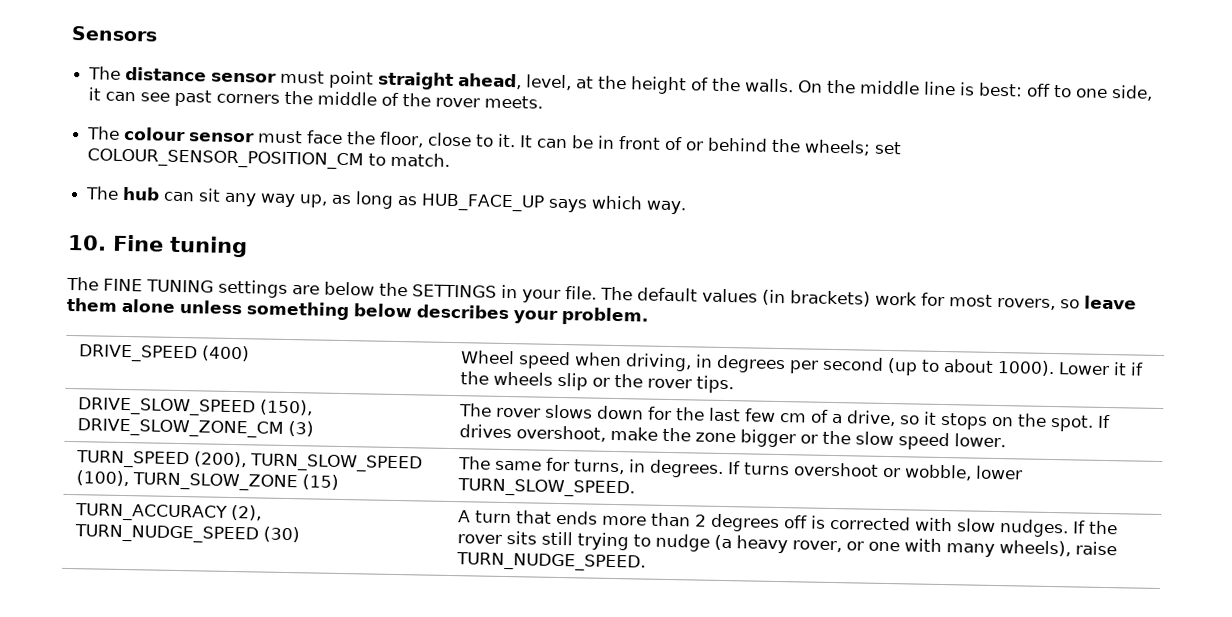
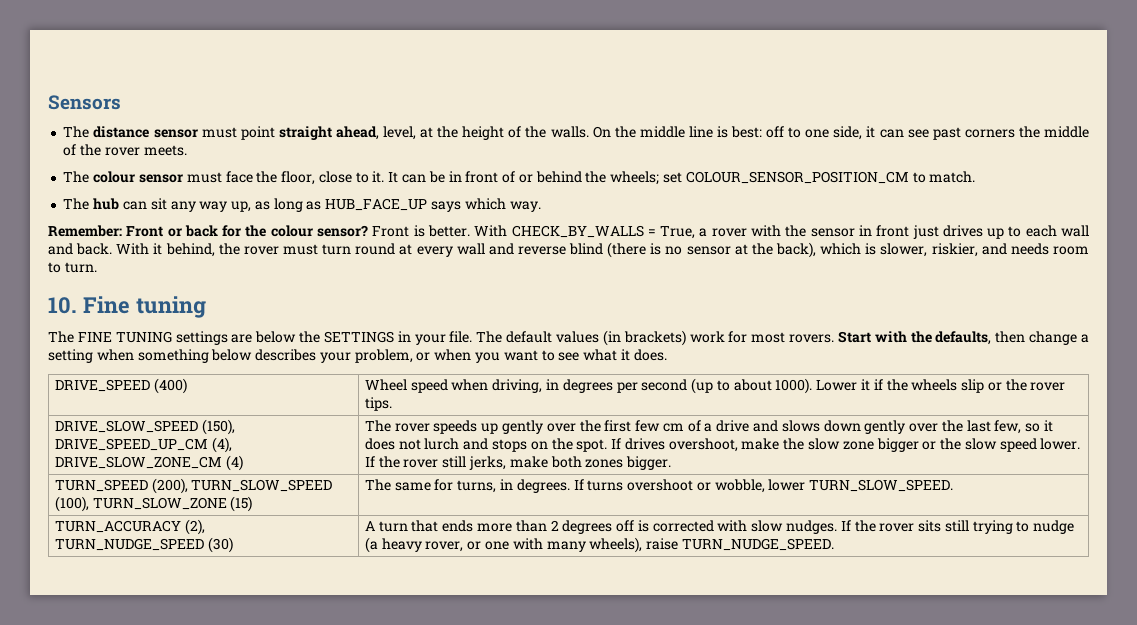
+ Remember: Front or back for the colour sensor? Front is better. With CHECK_BY_WALLS = True, a rover with the sensor in front just drives up to each wall and back. With it behind, the rover must turn round at every wall and reverse blind (there is no sensor at the back), which is slower, riskier, and needs room to turn.
- The default values (in brackets) work for most rovers, so leave them alone unless something below describes your problem.
+ The default values (in brackets) work for most rovers. Start with the defaults, then change a setting when something below describes your problem, or when you want to see what it does.
- DRIVE_SLOW_SPEED (150), DRIVE_SLOW_ZONE_CM (3) | The rover slows down for the last few cm of a drive, so it stops on the spot.
+ DRIVE_SLOW_SPEED (150), DRIVE_SPEED_UP_CM (4), DRIVE_SLOW_ZONE_CM (4) | The rover speeds up gently over the first few cm of a drive and slows down gently over the last few, so it does not lurch and stops on the spot.
- If drives overshoot, make the zone bigger or the slow speed lower.
+ If drives overshoot, make the slow zone bigger or the slow speed lower. If the rover still jerks, make both zones bigger.

